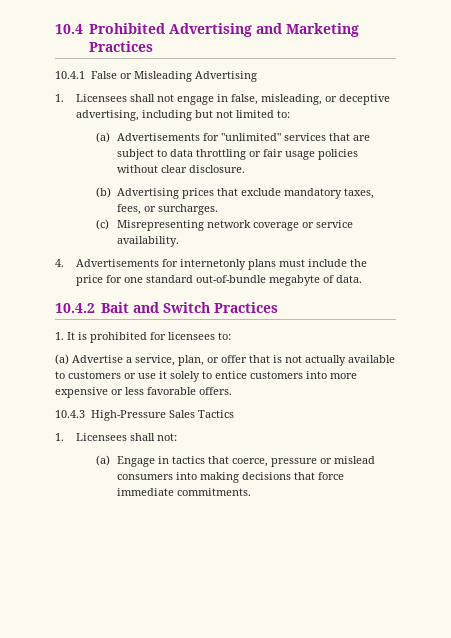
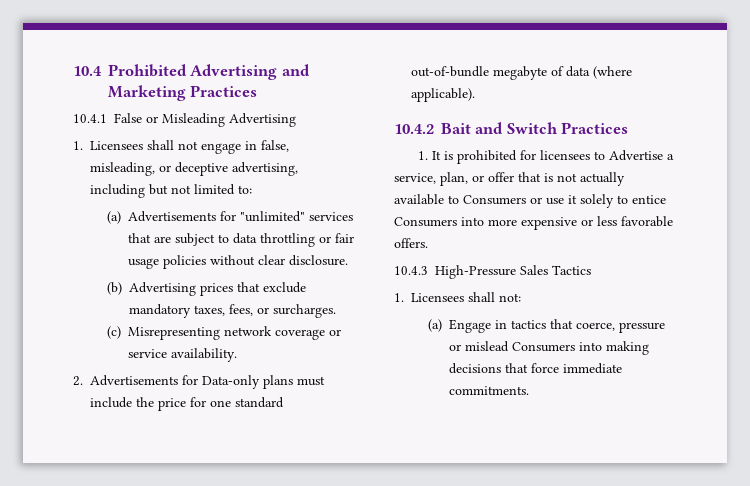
- 4. Advertisements for internetonly plans must include the price for one standard out-of-bundle megabyte of data.
+ 2. Advertisements for Data-only plans must include the price for one standard out-of-bundle megabyte of data (where applicable).
- 1. It is prohibited for licensees to:
- (a) Advertise a service, plan, or offer that is not actually available to customers or use it solely to entice customers into more expensive or less favorable offers.
+ 1. It is prohibited for licensees to Advertise a service, plan, or offer that is not actually available to Consumers or use it solely to entice Consumers into more expensive or less favorable offers.
- (a) Engage in tactics that coerce, pressure or mislead consumers into making decisions that force immediate commitments.
+ (a) Engage in tactics that coerce, pressure or mislead Consumers into making decisions that force immediate commitments.

